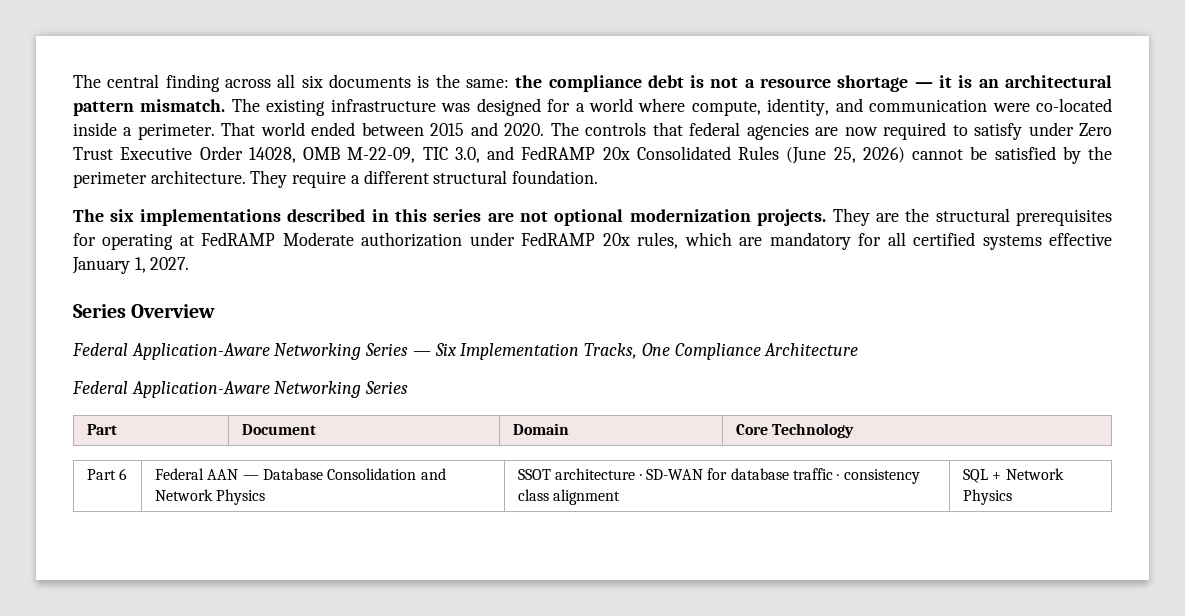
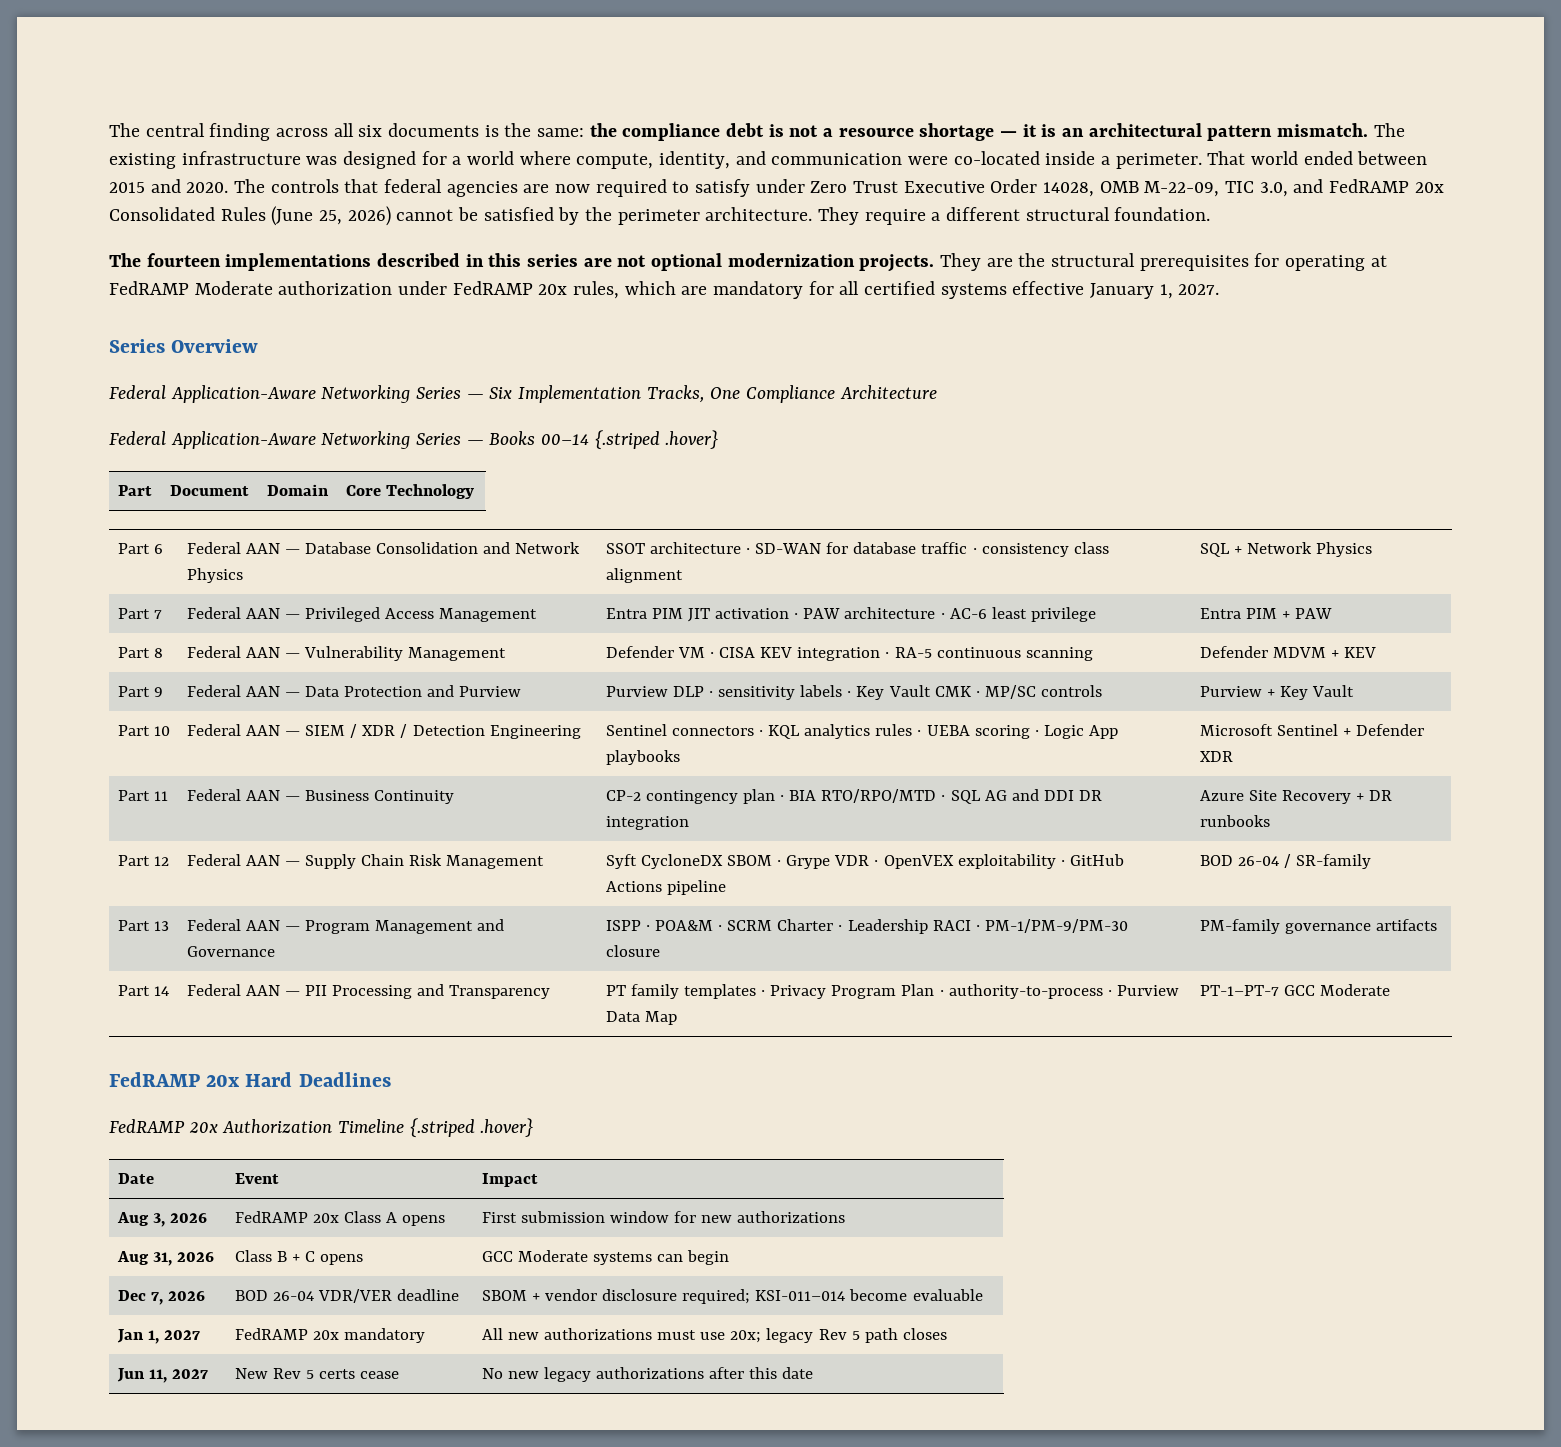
- The six implementations described in this series are not optional modernization projects.
+ The fourteen implementations described in this series are not optional modernization projects.
  Federal Application-Aware Networking Series — Six Implementation Tracks, One Compliance Architecture
- Federal Application-Aware Networking Series
+ Federal Application-Aware Networking Series — Books 00–14 {.striped .hover}
+ Part 7 | Federal AAN — Privileged Access Management | Entra PIM JIT activation · PAW architecture · AC-6 least privilege | Entra PIM + PAW
+ Part 8 | Federal AAN — Vulnerability Management | Defender VM · CISA KEV integration · RA-5 continuous scanning | Defender MDVM + KEV
+ Part 9 | Federal AAN — Data Protection and Purview | Purview DLP · sensitivity labels · Key Vault CMK · MP/SC controls | Purview + Key Vault
+ Part 10 | Federal AAN — SIEM / XDR / Detection Engineering | Sentinel connectors · KQL analytics rules · UEBA scoring · Logic App playbooks | Microsoft Sentinel + Defender XDR
+ Part 11 | Federal AAN — Business Continuity | CP-2 contingency plan · BIA RTO/RPO/MTD · SQL AG and DDI DR integration | Azure Site Recovery + DR runbooks
+ Part 12 | Federal AAN — Supply Chain Risk Management | Syft CycloneDX SBOM · Grype VDR · OpenVEX exploitability · GitHub Actions pipeline | BOD 26-04 / SR-family
+ Part 13 | Federal AAN — Program Management and Governance | ISPP · POA&M · SCRM Charter · Leadership RACI · PM-1/PM-9/PM-30 closure | PM-family governance artifacts
+ Part 14 | Federal AAN — PII Processing and Transparency | PT family templates · Privacy Program Plan · authority-to-process · Purview Data Map | PT-1–PT-7 GCC Moderate
+ FedRAMP 20x Hard Deadlines
+ FedRAMP 20x Authorization Timeline {.striped .hover}
+ Date | Event | Impact
+ Aug 3, 2026 | FedRAMP 20x Class A opens | First submission window for new authorizations
+ Aug 31, 2026 | Class B + C opens | GCC Moderate systems can begin
+ Dec 7, 2026 | BOD 26-04 VDR/VER deadline | SBOM + vendor disclosure required; KSI-011–014 become evaluable
+ Jan 1, 2027 | FedRAMP 20x mandatory | All new authorizations must use 20x; legacy Rev 5 path closes
+ Jun 11, 2027 | New Rev 5 certs cease | No new legacy authorizations after this date

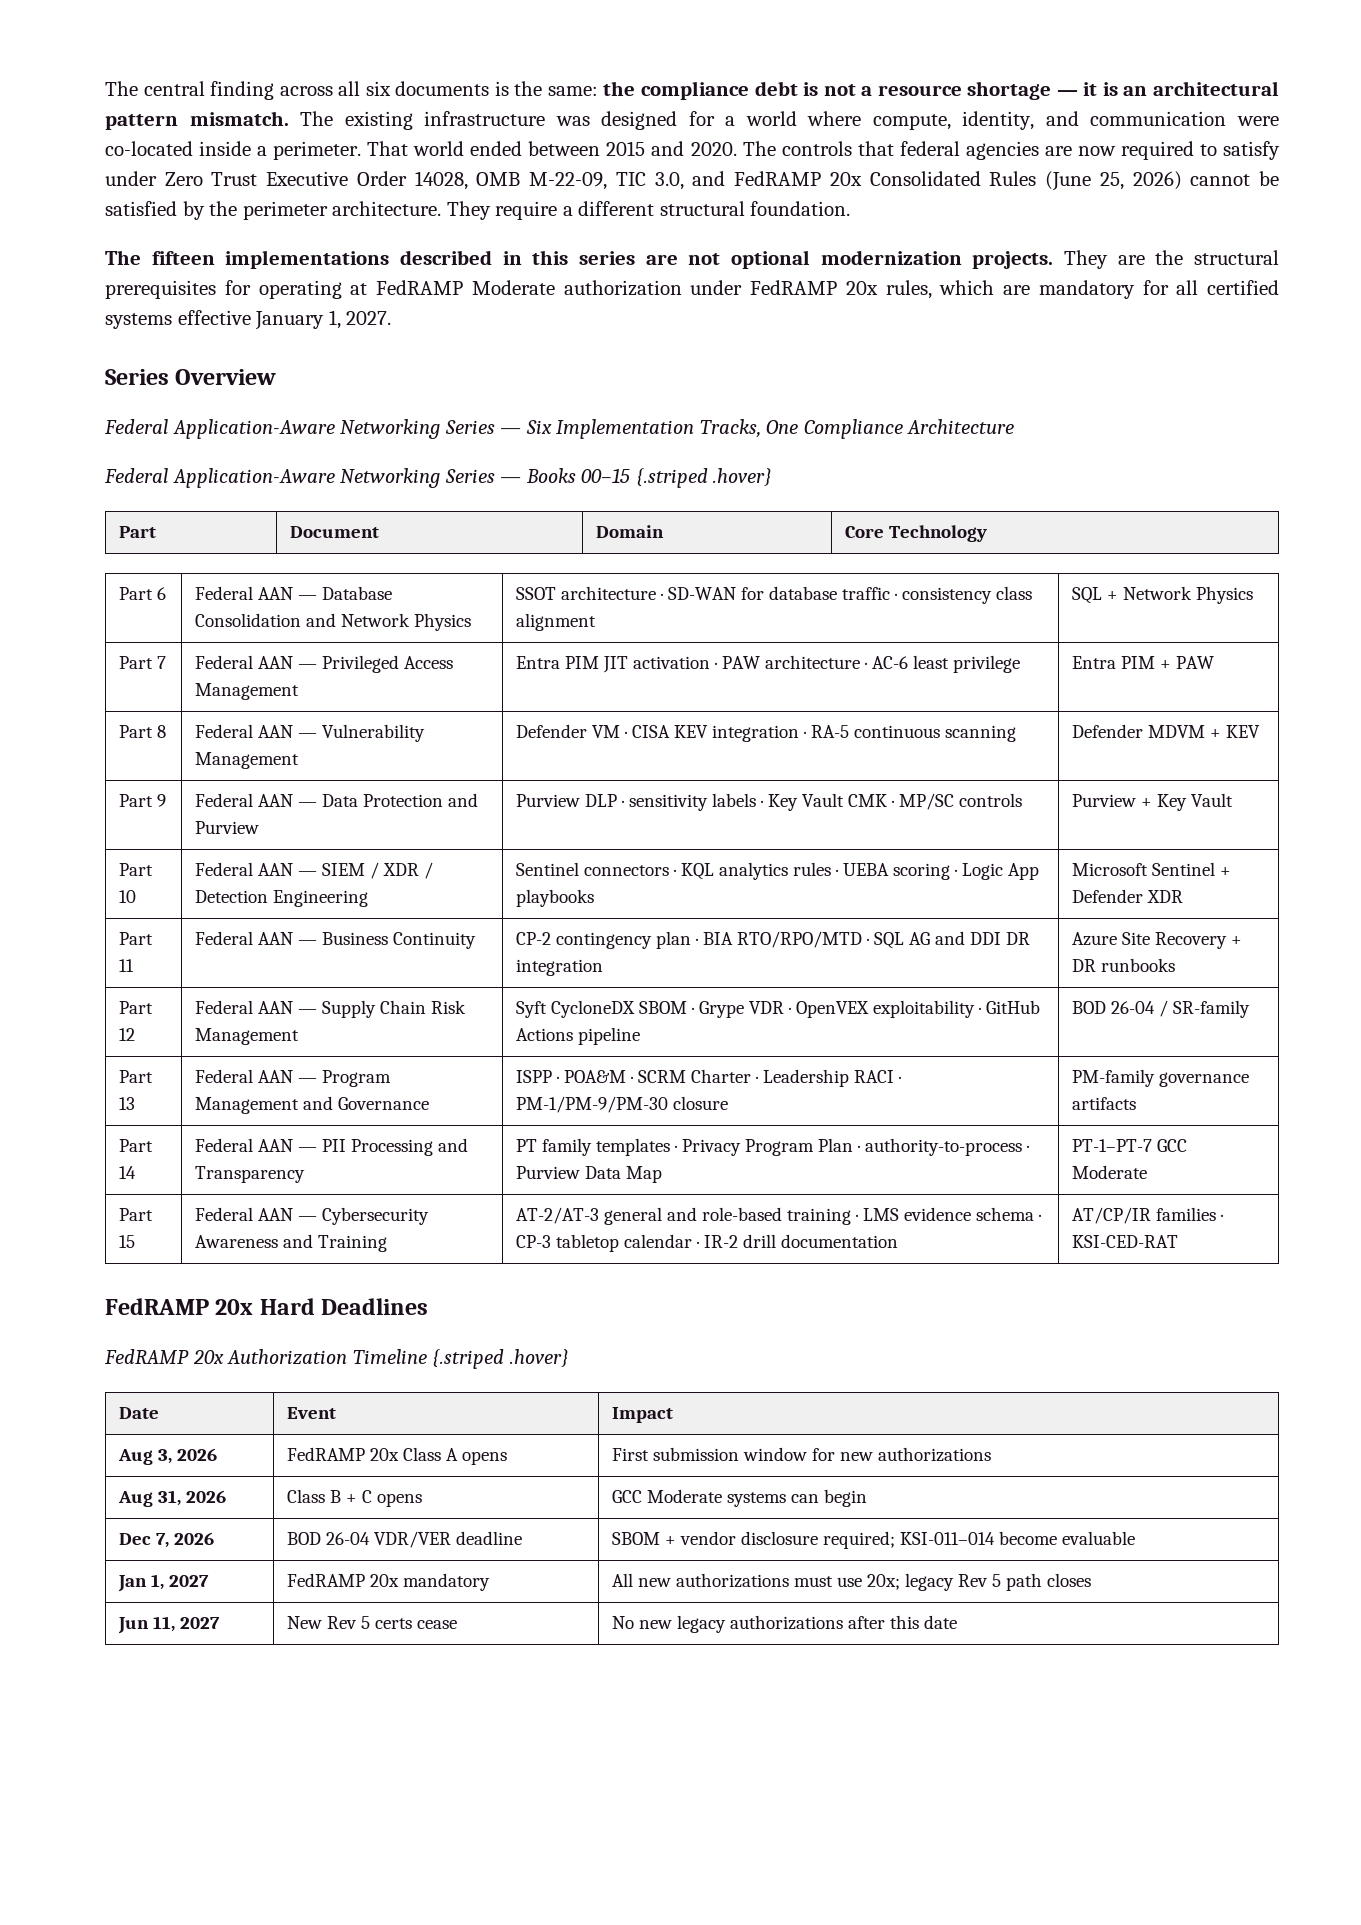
- The fourteen implementations described in this series are not optional modernization projects.
+ The fifteen implementations described in this series are not optional modernization projects.
- Federal Application-Aware Networking Series — Books 00–14 {.striped .hover}
+ Federal Application-Aware Networking Series — Books 00–15 {.striped .hover}
+ Part 15 | Federal AAN — Cybersecurity Awareness and Training | AT-2/AT-3 general and role-based training · LMS evidence schema · CP-3 tabletop calendar · IR-2 drill documentation | AT/CP/IR families · KSI-CED-RAT

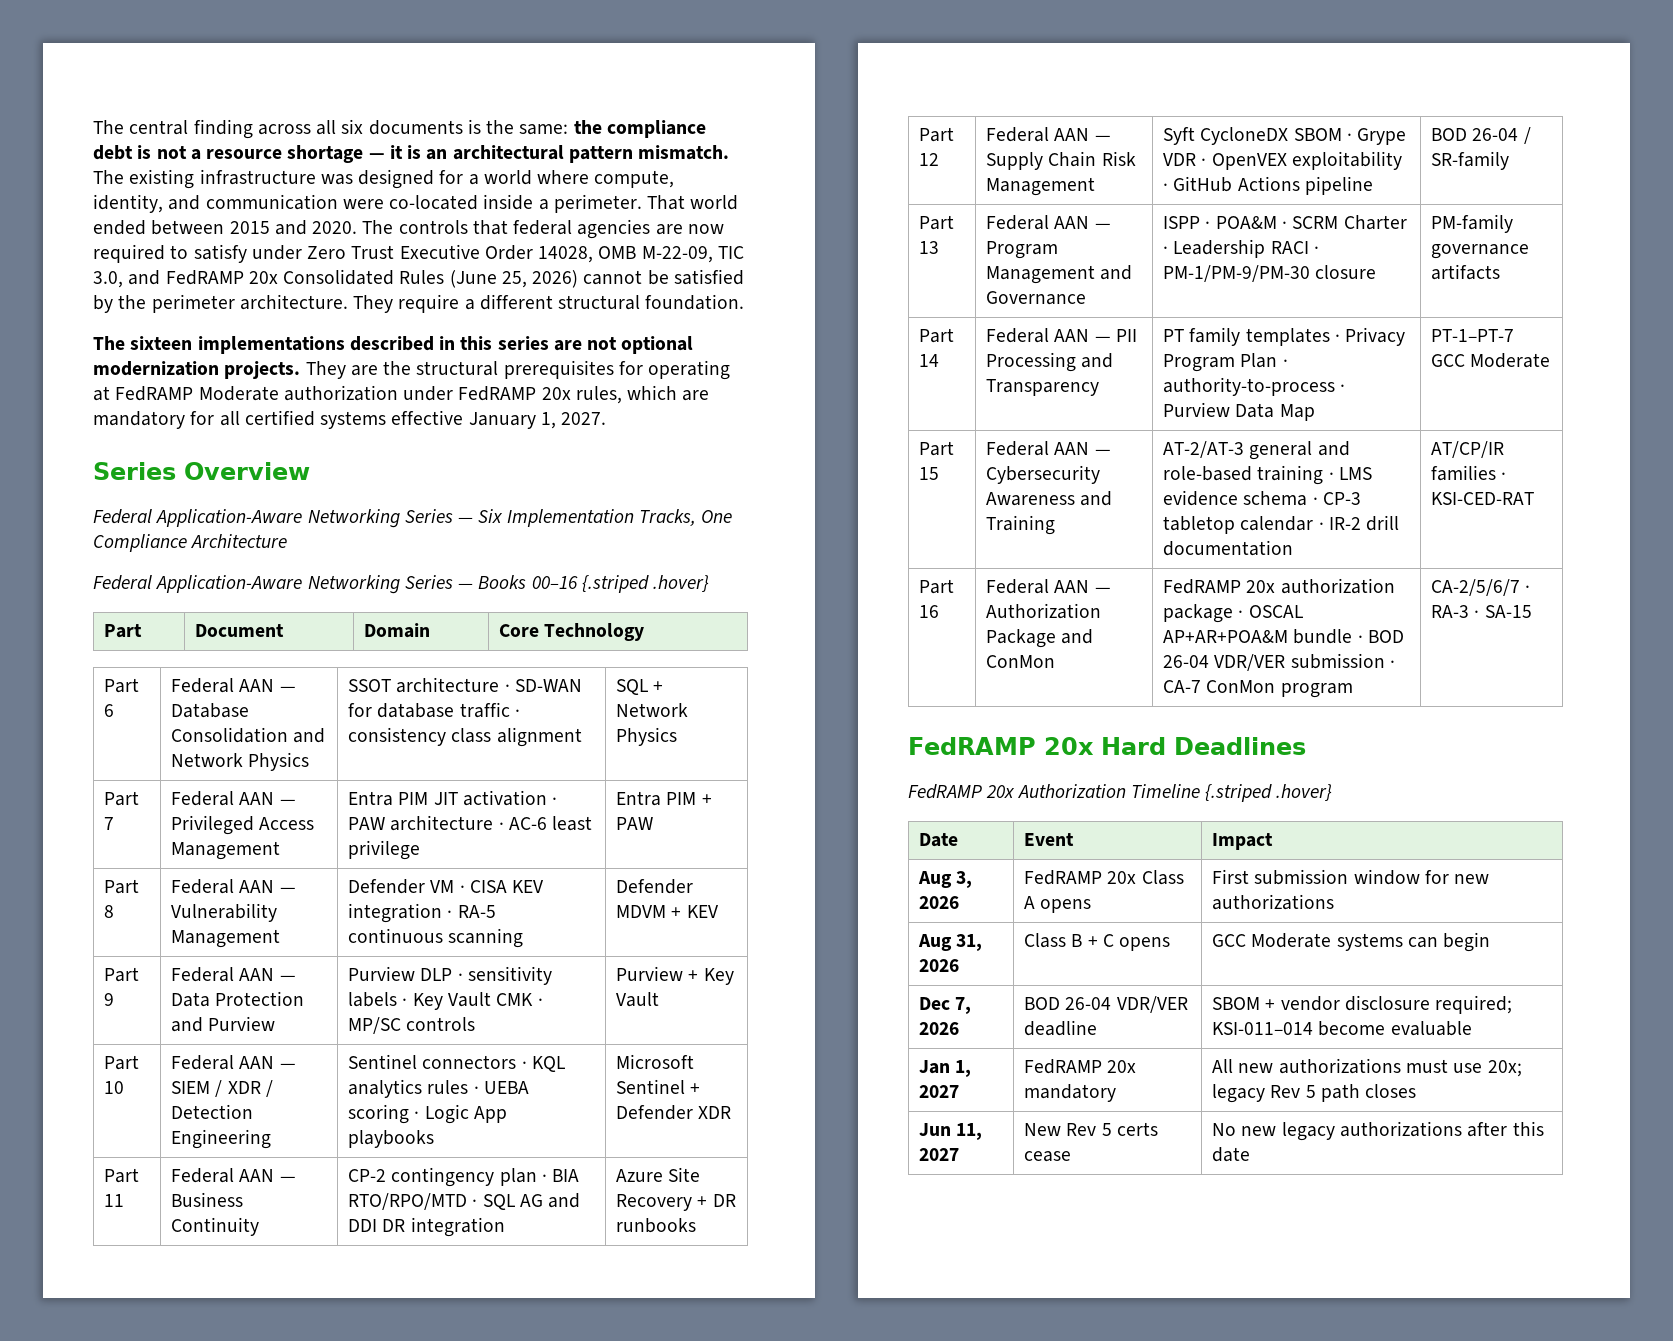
- The fifteen implementations described in this series are not optional modernization projects.
+ The sixteen implementations described in this series are not optional modernization projects.
- Federal Application-Aware Networking Series — Books 00–15 {.striped .hover}
+ Federal Application-Aware Networking Series — Books 00–16 {.striped .hover}
+ Part 16 | Federal AAN — Authorization Package and ConMon | FedRAMP 20x authorization package · OSCAL AP+AR+POA&M bundle · BOD 26-04 VDR/VER submission · CA-7 ConMon program | CA-2/5/6/7 · RA-3 · SA-15

